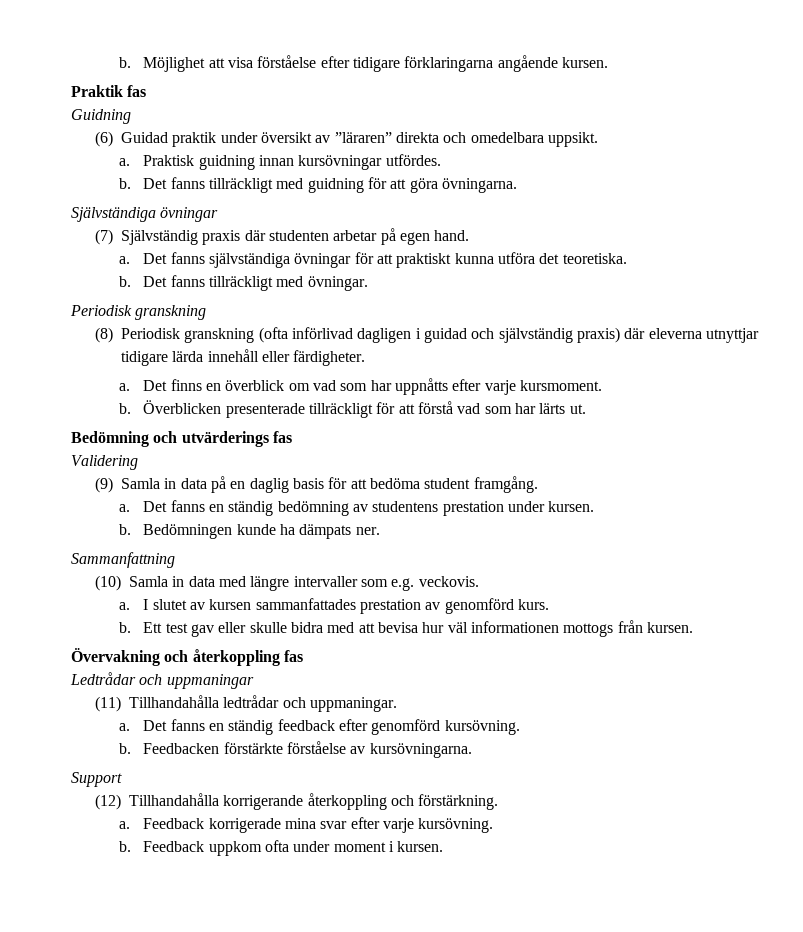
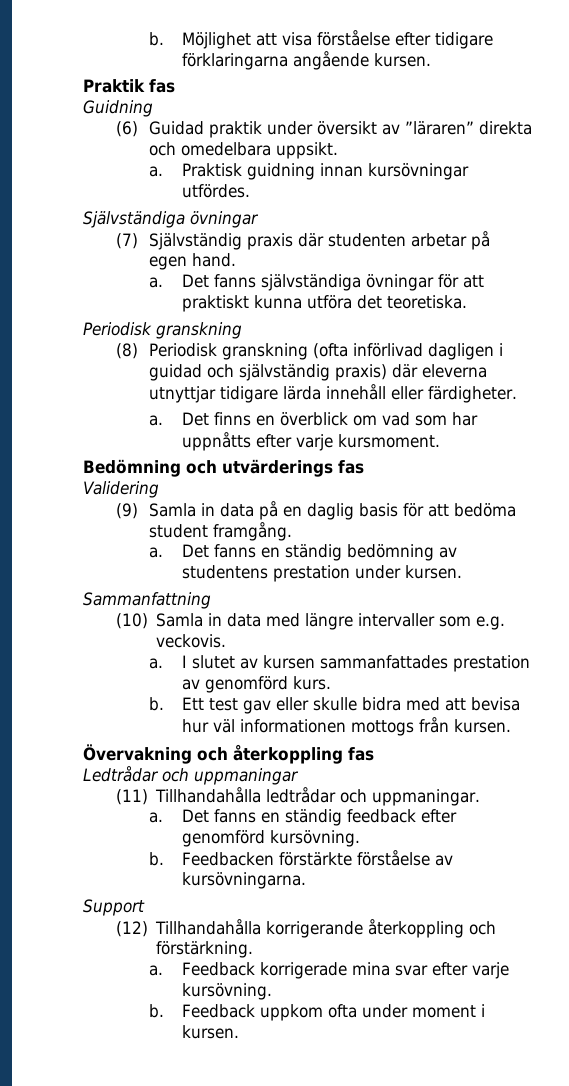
- b. Det fanns tillräckligt med guidning för att göra övningarna.
- b. Det fanns tillräckligt med övningar.
- b. Överblicken presenterade tillräckligt för att förstå vad som har lärts ut.
- b. Bedömningen kunde ha dämpats ner.

